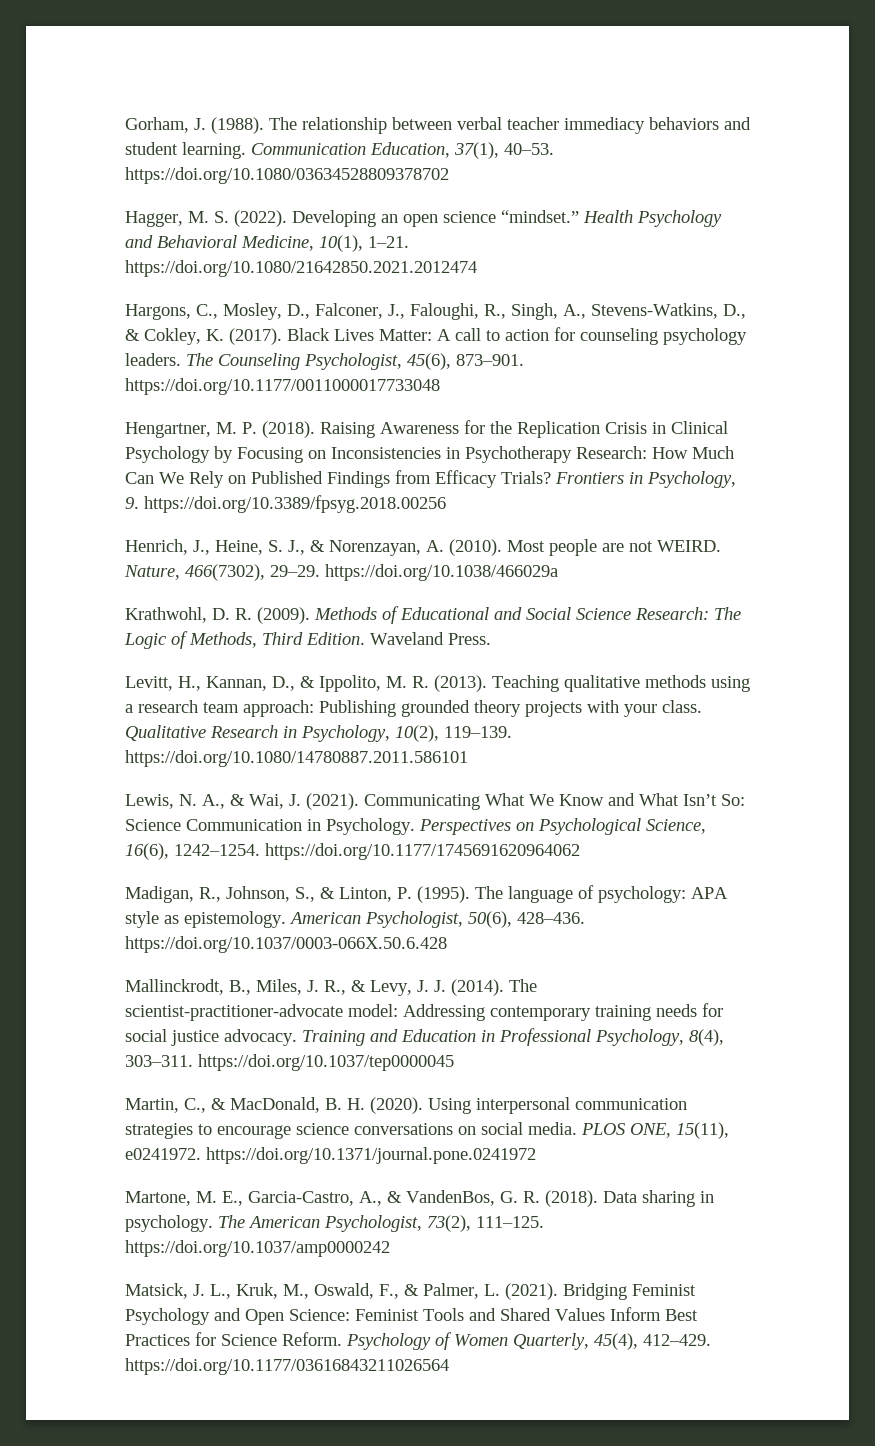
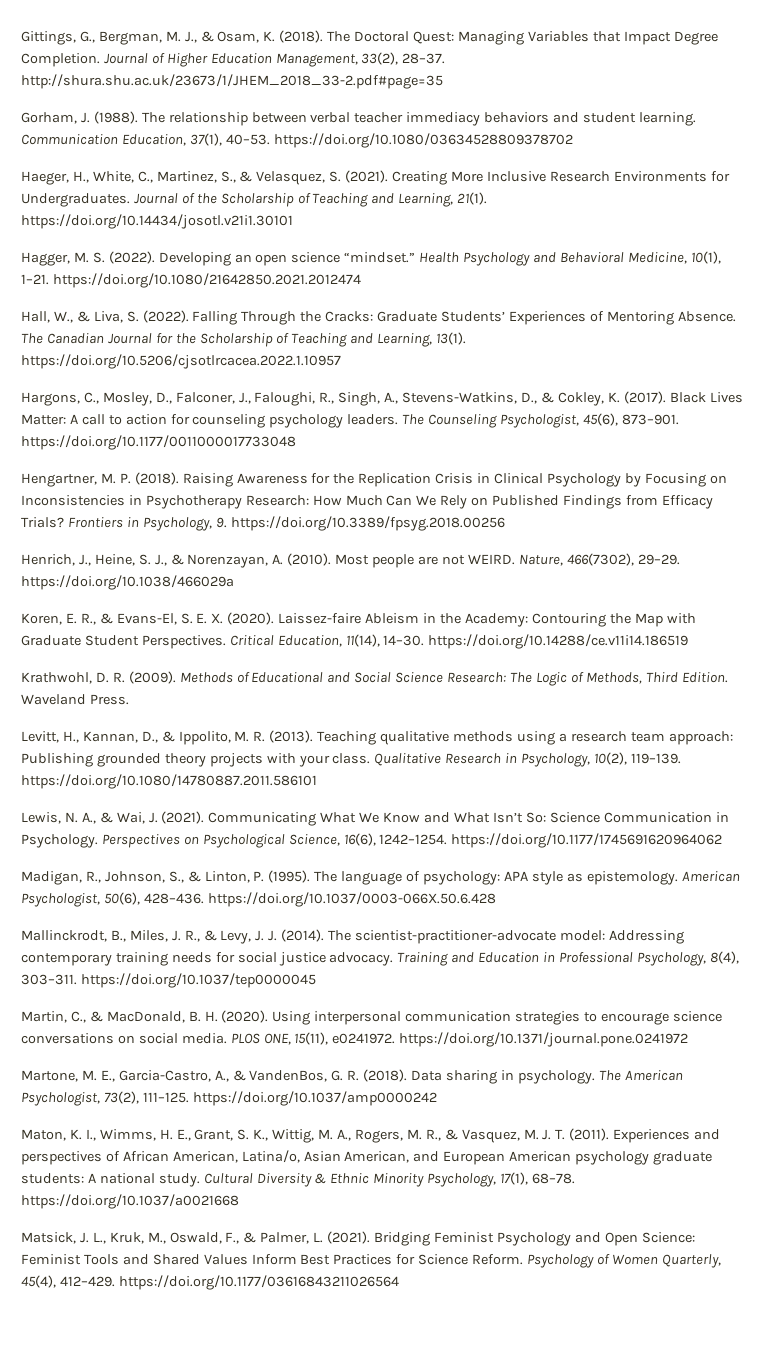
+ Gittings, G., Bergman, M. J., & Osam, K. (2018). The Doctoral Quest: Managing Variables that Impact Degree Completion. Journal of Higher Education Management, 33(2), 28–37. http://shura.shu.ac.uk/23673/1/JHEM_2018_33-2.pdf#page=35
+ Haeger, H., White, C., Martinez, S., & Velasquez, S. (2021). Creating More Inclusive Research Environments for Undergraduates. Journal of the Scholarship of Teaching and Learning, 21(1). https://doi.org/10.14434/josotl.v21i1.30101
+ Hall, W., & Liva, S. (2022). Falling Through the Cracks: Graduate Students’ Experiences of Mentoring Absence. The Canadian Journal for the Scholarship of Teaching and Learning, 13(1). https://doi.org/10.5206/cjsotlrcacea.2022.1.10957
+ Koren, E. R., & Evans-El, S. E. X. (2020). Laissez-faire Ableism in the Academy: Contouring the Map with Graduate Student Perspectives. Critical Education, 11(14), 14–30. https://doi.org/10.14288/ce.v11i14.186519
+ Maton, K. I., Wimms, H. E., Grant, S. K., Wittig, M. A., Rogers, M. R., & Vasquez, M. J. T. (2011). Experiences and perspectives of African American, Latina/o, Asian American, and European American psychology graduate students: A national study. Cultural Diversity & Ethnic Minority Psychology, 17(1), 68–78. https://doi.org/10.1037/a0021668

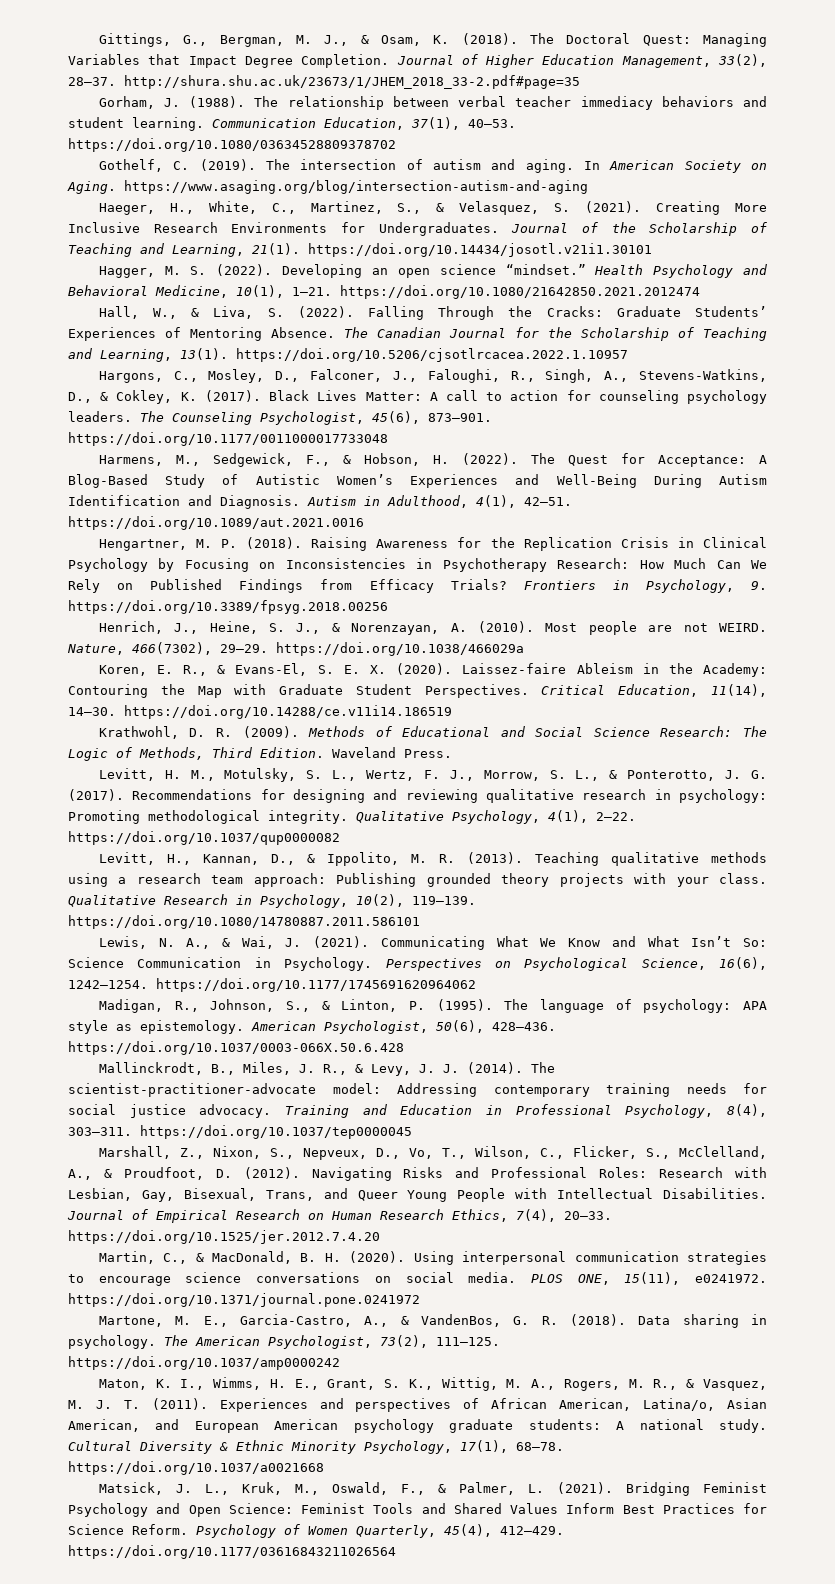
+ Gothelf, C. (2019). The intersection of autism and aging. In American Society on Aging. https://www.asaging.org/blog/intersection-autism-and-aging
+ Harmens, M., Sedgewick, F., & Hobson, H. (2022). The Quest for Acceptance: A Blog-Based Study of Autistic Women’s Experiences and Well-Being During Autism Identification and Diagnosis. Autism in Adulthood, 4(1), 42–51. https://doi.org/10.1089/aut.2021.0016
+ Levitt, H. M., Motulsky, S. L., Wertz, F. J., Morrow, S. L., & Ponterotto, J. G. (2017). Recommendations for designing and reviewing qualitative research in psychology: Promoting methodological integrity. Qualitative Psychology, 4(1), 2–22. https://doi.org/10.1037/qup0000082
+ Marshall, Z., Nixon, S., Nepveux, D., Vo, T., Wilson, C., Flicker, S., McClelland, A., & Proudfoot, D. (2012). Navigating Risks and Professional Roles: Research with Lesbian, Gay, Bisexual, Trans, and Queer Young People with Intellectual Disabilities. Journal of Empirical Research on Human Research Ethics, 7(4), 20–33. https://doi.org/10.1525/jer.2012.7.4.20

